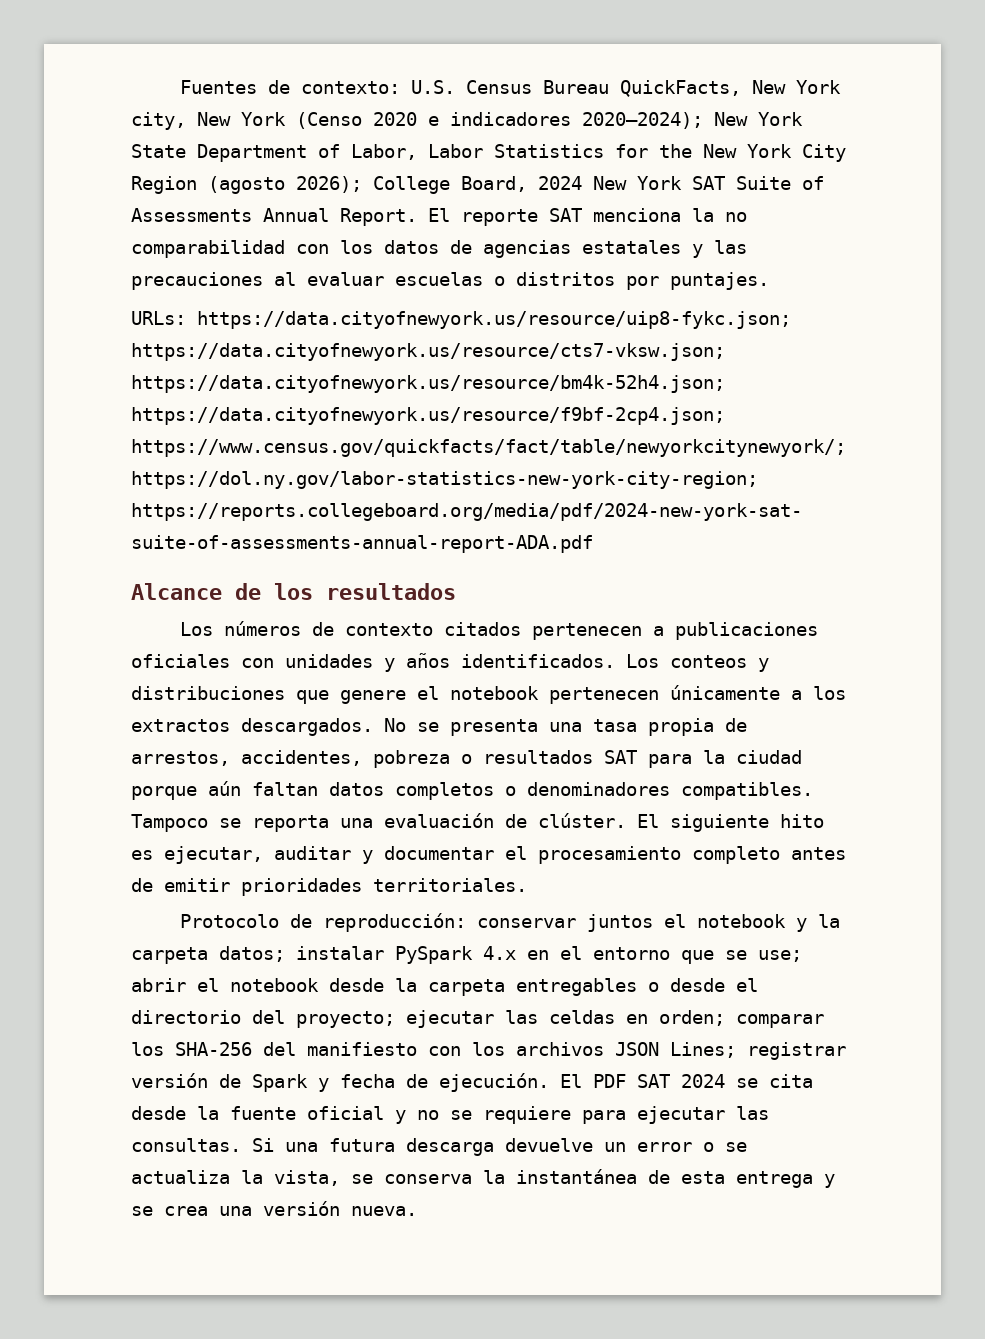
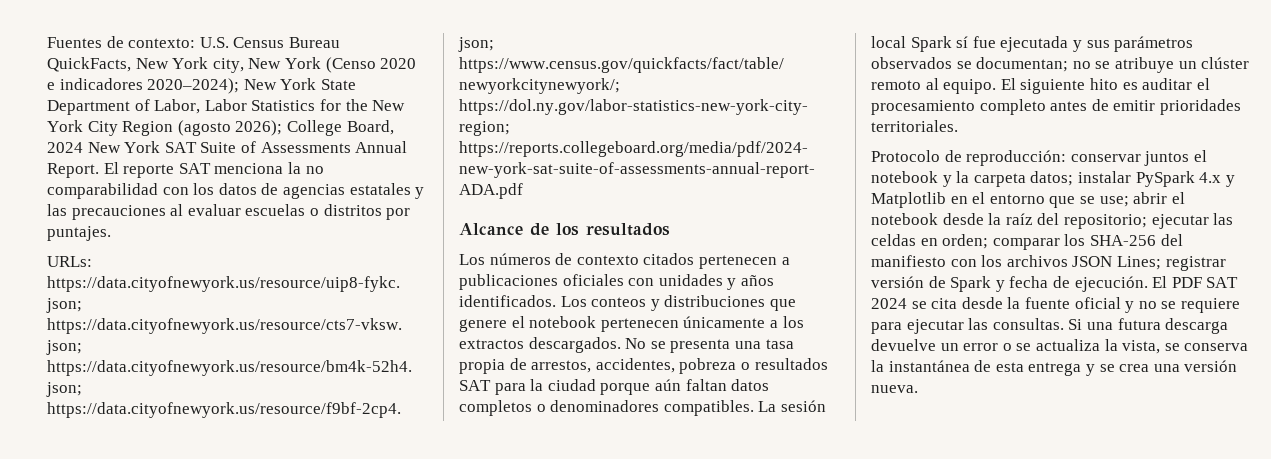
- Tampoco se reporta una evaluación de clúster. El siguiente hito es ejecutar, auditar y documentar el procesamiento completo antes de emitir prioridades territoriales.
+ La sesión local Spark sí fue ejecutada y sus parámetros observados se documentan; no se atribuye un clúster remoto al equipo. El siguiente hito es auditar el procesamiento completo antes de emitir prioridades territoriales.
- Protocolo de reproducción: conservar juntos el notebook y la carpeta datos; instalar PySpark 4.x en el entorno que se use; abrir el notebook desde la carpeta entregables o desde el directorio del proyecto; ejecutar las celdas en orden; comparar los SHA-256 del manifiesto con los archivos JSON Lines; registrar versión de Spark y fecha de ejecución.
+ Protocolo de reproducción: conservar juntos el notebook y la carpeta datos; instalar PySpark 4.x y Matplotlib en el entorno que se use; abrir el notebook desde la raíz del repositorio; ejecutar las celdas en orden; comparar los SHA-256 del manifiesto con los archivos JSON Lines; registrar versión de Spark y fecha de ejecución.

